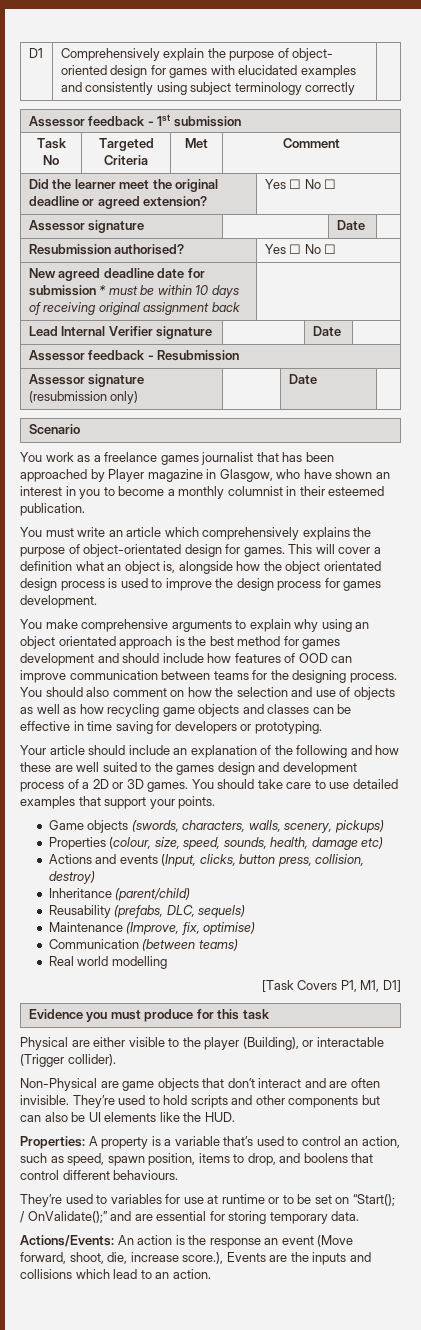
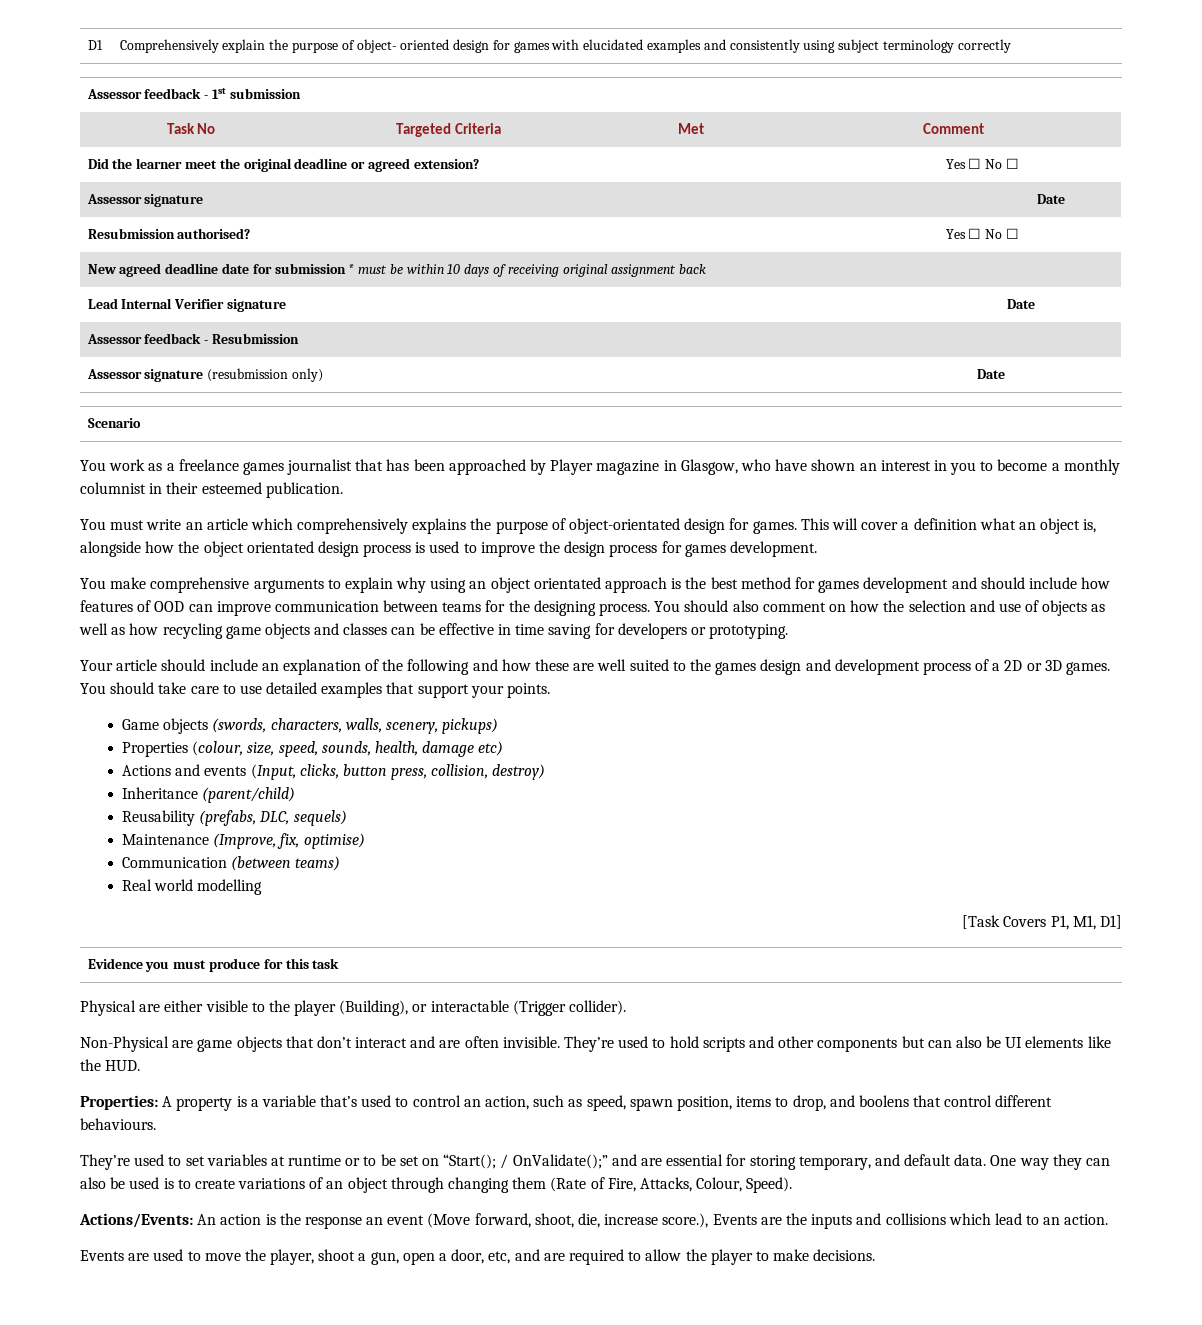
- They’re used to variables for use at runtime or to be set on “Start(); / OnValidate();” and are essential for storing temporary data.
+ They’re used to set variables at runtime or to be set on “Start(); / OnValidate();” and are essential for storing temporary, and default data. One way they can also be used is to create variations of an object through changing them (Rate of Fire, Attacks, Colour, Speed).
+ Events are used to move the player, shoot a gun, open a door, etc, and are required to allow the player to make decisions.

